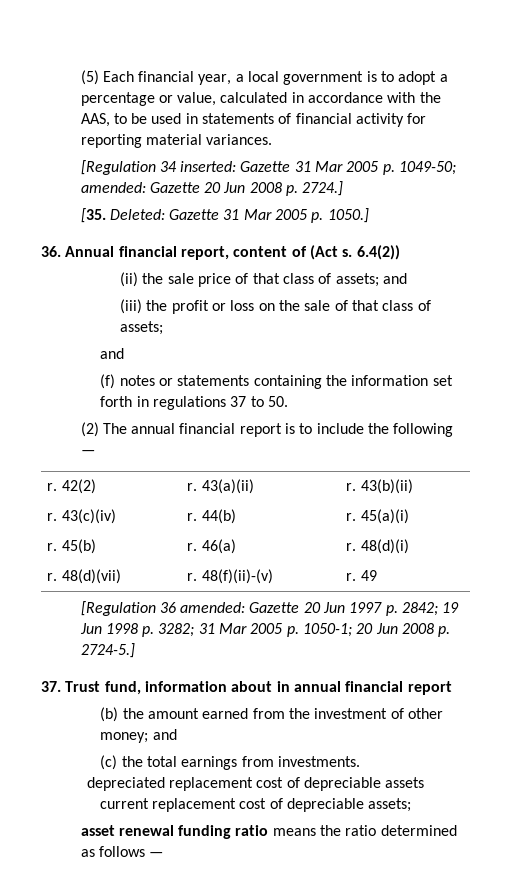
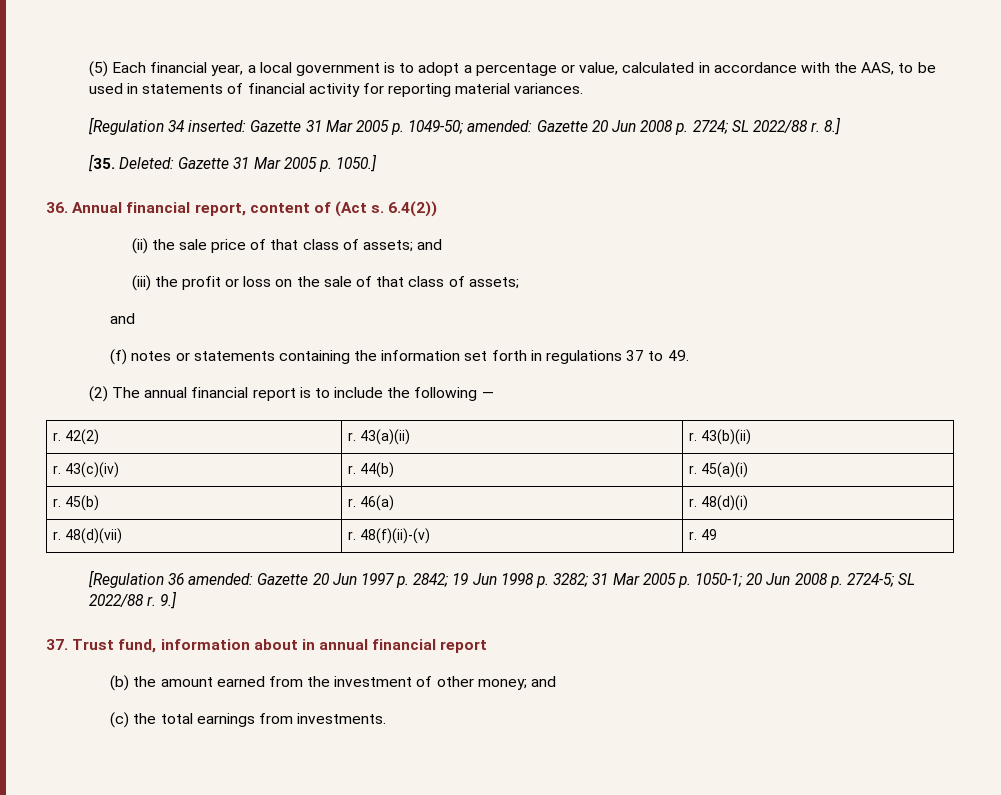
- [Regulation 34 inserted: Gazette 31 Mar 2005 p. 1049-50; amended: Gazette 20 Jun 2008 p. 2724.]
+ [Regulation 34 inserted: Gazette 31 Mar 2005 p. 1049-50; amended: Gazette 20 Jun 2008 p. 2724; SL 2022/88 r. 8.]
- (f) notes or statements containing the information set forth in regulations 37 to 50.
+ (f) notes or statements containing the information set forth in regulations 37 to 49.
- [Regulation 36 amended: Gazette 20 Jun 1997 p. 2842; 19 Jun 1998 p. 3282; 31 Mar 2005 p. 1050-1; 20 Jun 2008 p. 2724-5.]
+ [Regulation 36 amended: Gazette 20 Jun 1997 p. 2842; 19 Jun 1998 p. 3282; 31 Mar 2005 p. 1050-1; 20 Jun 2008 p. 2724-5; SL 2022/88 r. 9.]
- depreciated replacement cost of depreciable assets
- current replacement cost of depreciable assets;
- asset renewal funding ratio means the ratio determined as follows —

